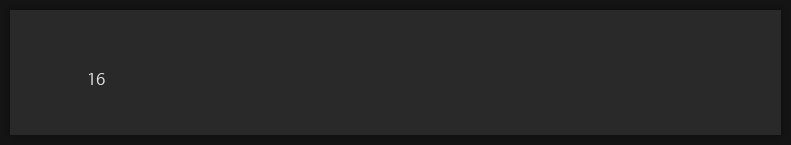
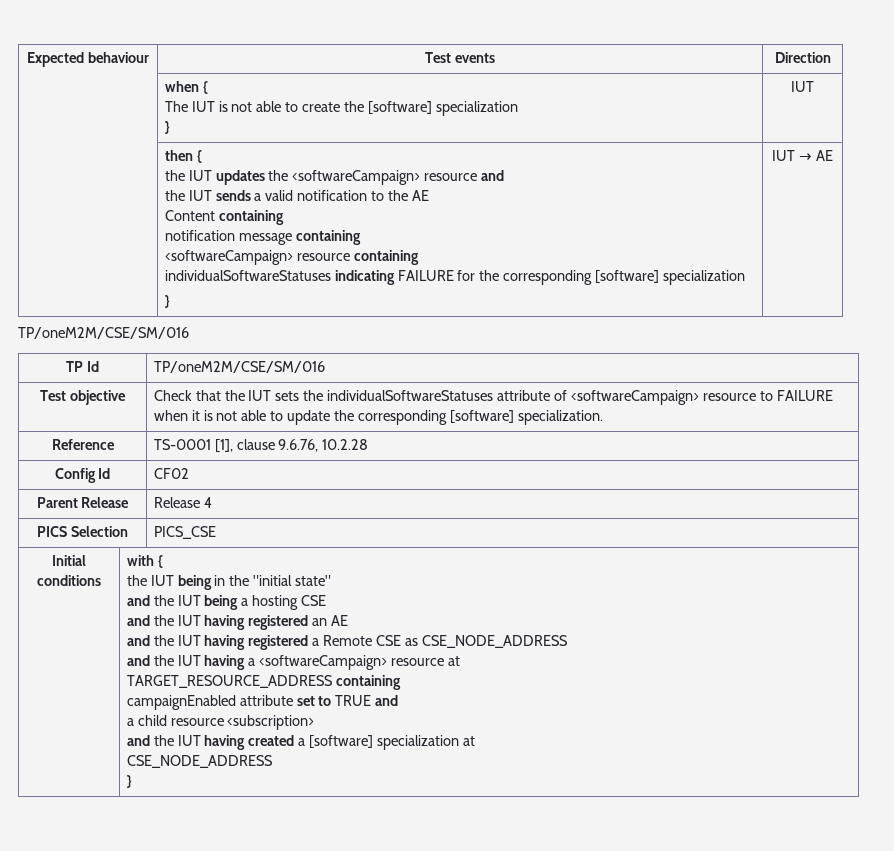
- 16
+ Expected behaviour | Test events | Direction
+ | when {
+ The IUT is not able to create the [software] specialization
+ } | IUT
+ | then {
+ the IUT updates the <softwareCampaign> resource and
+ the IUT sends a valid notification to the AE
+ Content containing
+ notification message containing
+ <softwareCampaign> resource containing
+ individualSoftwareStatuses indicating FAILURE for the corresponding [software] specialization
+ } | IUT → AE
+ TP/oneM2M/CSE/SM/016
+ TP Id | TP/oneM2M/CSE/SM/016
+ Test objective | Check that the IUT sets the individualSoftwareStatuses attribute of <softwareCampaign> resource to FAILURE when it is not able to update the corresponding [software] specialization.
+ Reference | TS-0001 [1], clause 9.6.76, 10.2.28
+ Config Id | CF02
+ Parent Release | Release 4
+ PICS Selection | PICS_CSE
+ Initial conditions | with {
+ the IUT being in the "initial state"
+ and the IUT being a hosting CSE
+ and the IUT having registered an AE
+ and the IUT having registered a Remote CSE as CSE_NODE_ADDRESS
+ and the IUT having a <softwareCampaign> resource at
+ TARGET_RESOURCE_ADDRESS containing
+ campaignEnabled attribute set to TRUE and
+ a child resource <subscription>
+ and the IUT having created a [software] specialization at
+ CSE_NODE_ADDRESS
+ }

